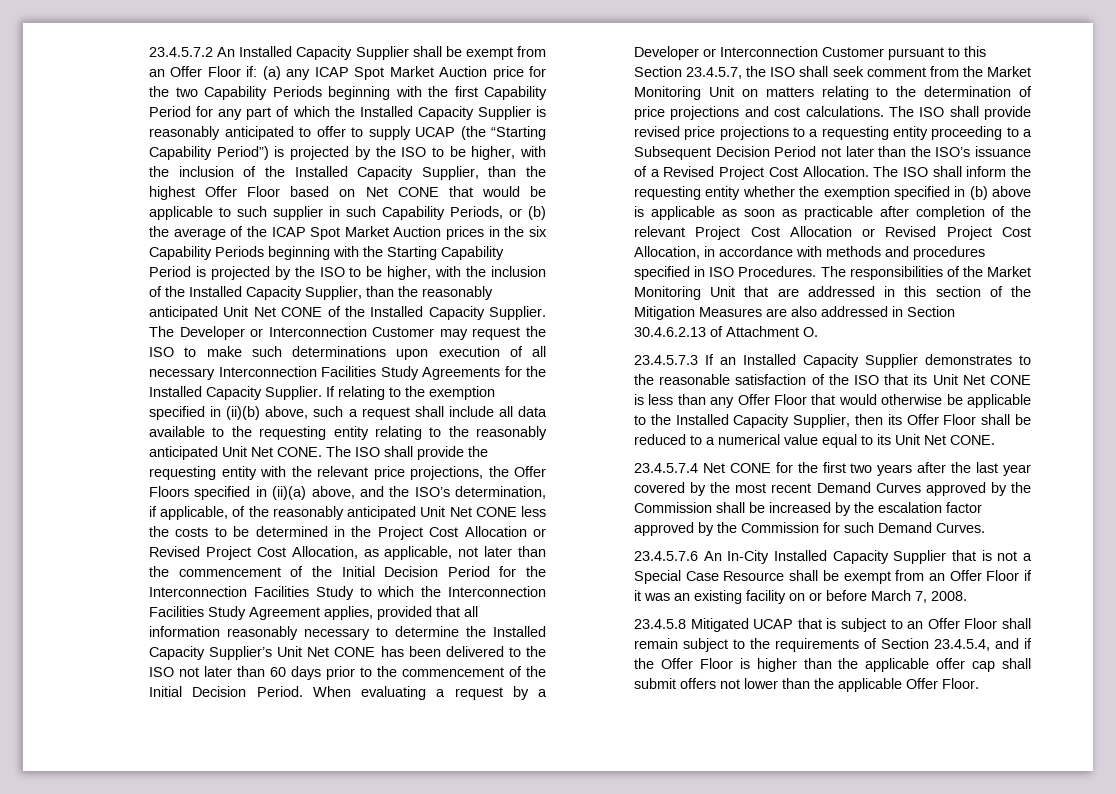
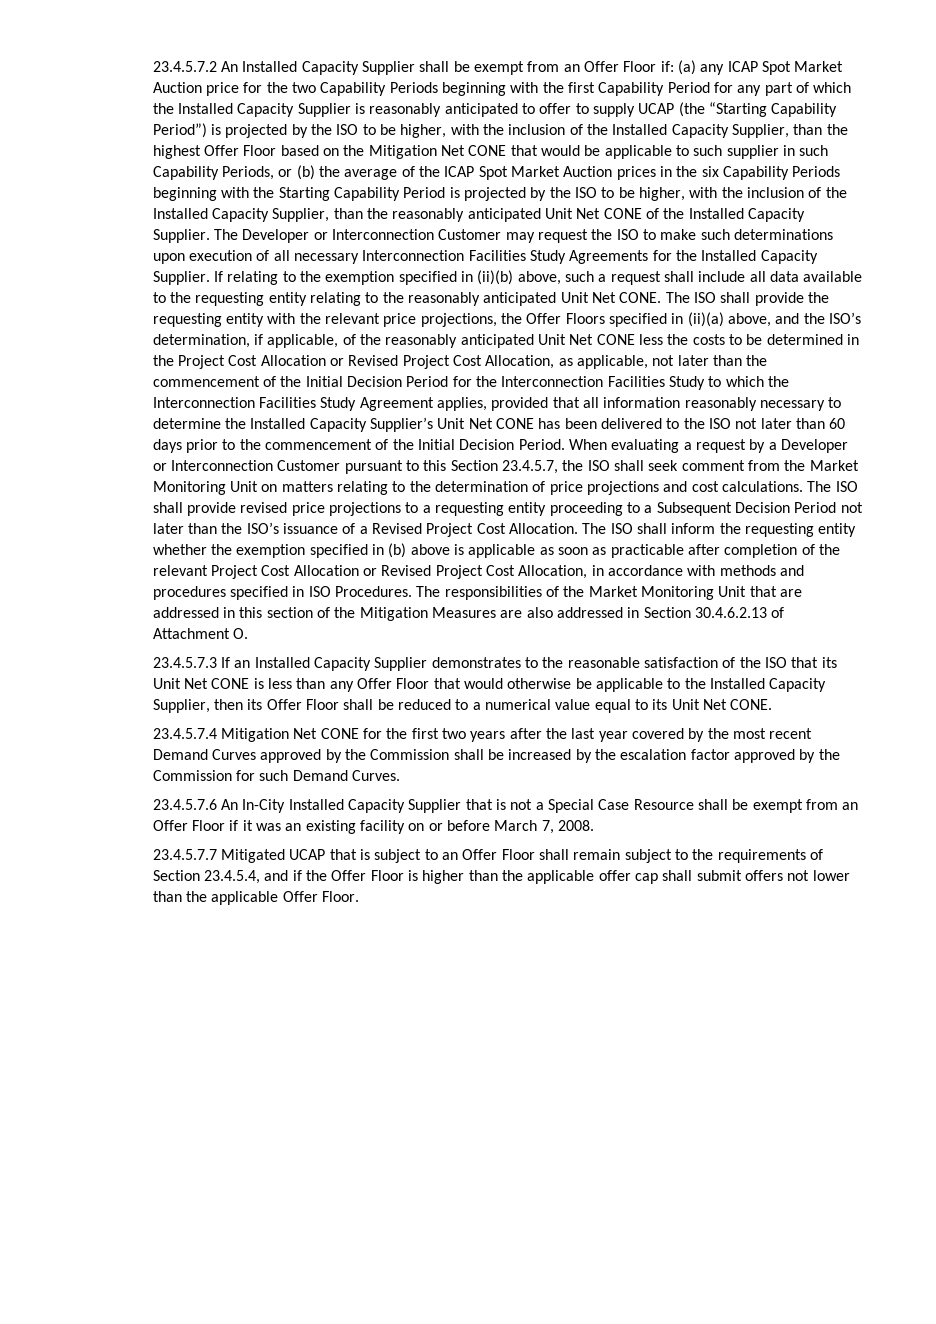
- (a) any ICAP Spot Market Auction price for the two Capability Periods beginning with the first Capability Period for any part of which the Installed Capacity Supplier is reasonably anticipated to offer to supply UCAP (the “Starting Capability Period”) is projected by the ISO to be higher, with the inclusion of the Installed Capacity Supplier, than the highest Offer Floor based on Net CONE that would be applicable to such supplier in such Capability Periods, or (b) the average of the ICAP Spot Market Auction prices in the six Capability Periods beginning with the Starting Capability Period is projected by the ISO to be higher, with the inclusion of the Installed Capacity Supplier, than the reasonably anticipated Unit Net CONE of the Installed Capacity Supplier.
+ (a) any ICAP Spot Market Auction price for the two Capability Periods beginning with the first Capability Period for any part of which the Installed Capacity Supplier is reasonably anticipated to offer to supply UCAP (the “Starting Capability Period”) is projected by the ISO to be higher, with the inclusion of the Installed Capacity Supplier, than the highest Offer Floor based on the Mitigation Net CONE that would be applicable to such supplier in such Capability Periods, or (b) the average of the ICAP Spot Market Auction prices in the six Capability Periods beginning with the Starting Capability Period is projected by the ISO to be higher, with the inclusion of the Installed Capacity Supplier, than the reasonably anticipated Unit Net CONE of the Installed Capacity Supplier.
- 23.4.5.7.4 Net CONE for the first two years after the last year covered by the most recent Demand Curves approved by the Commission shall be increased by the escalation factor approved by the Commission for such Demand Curves.
+ 23.4.5.7.4 Mitigation Net CONE for the first two years after the last year covered by the most recent Demand Curves approved by the Commission shall be increased by the escalation factor approved by the Commission for such Demand Curves.
- 23.4.5.8 Mitigated UCAP that is subject to an Offer Floor shall remain subject to the requirements of Section 23.4.5.4, and if the Offer Floor is higher than the applicable offer cap shall submit offers not lower than the applicable Offer Floor.
+ 23.4.5.7.7 Mitigated UCAP that is subject to an Offer Floor shall remain subject to the requirements of Section 23.4.5.4, and if the Offer Floor is higher than the applicable offer cap shall submit offers not lower than the applicable Offer Floor.

